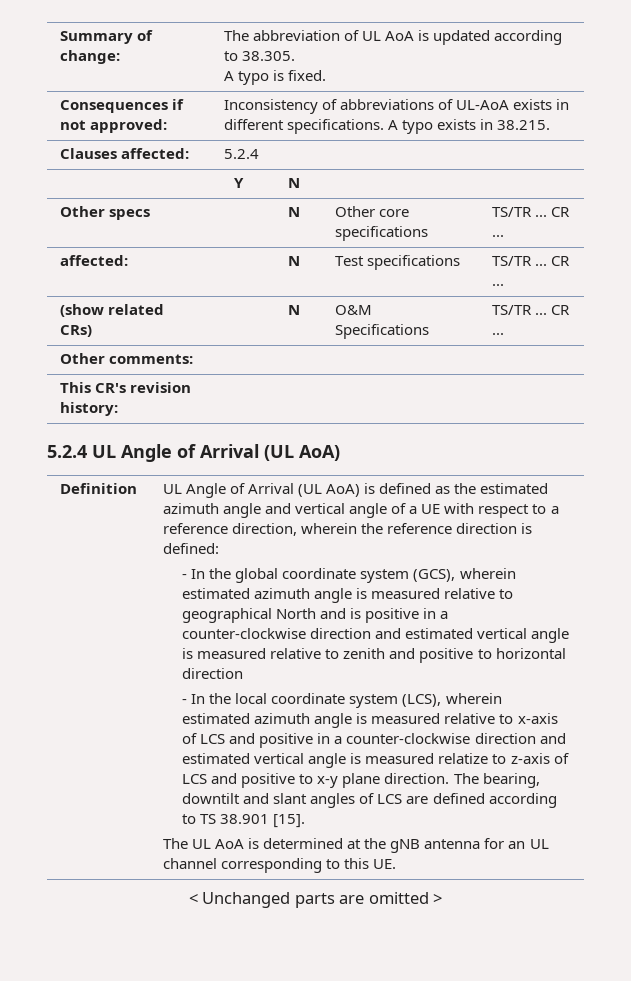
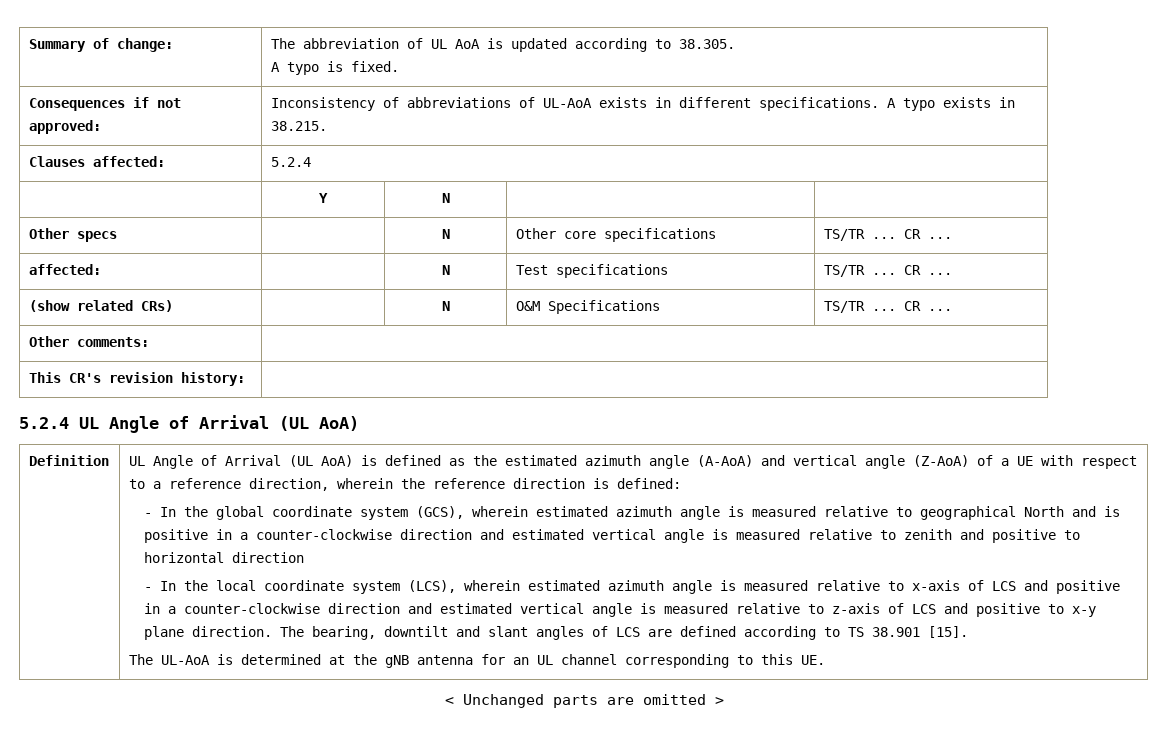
- UL Angle of Arrival (UL AoA) is defined as the estimated azimuth angle and vertical angle of a UE with respect to a reference direction, wherein the reference direction is defined:
+ UL Angle of Arrival (UL AoA) is defined as the estimated azimuth angle (A-AoA) and vertical angle (Z-AoA) of a UE with respect to a reference direction, wherein the reference direction is defined:
- - In the local coordinate system (LCS), wherein estimated azimuth angle is measured relative to x-axis of LCS and positive in a counter-clockwise direction and estimated vertical angle is measured relatize to z-axis of LCS and positive to x-y plane direction.
+ - In the local coordinate system (LCS), wherein estimated azimuth angle is measured relative to x-axis of LCS and positive in a counter-clockwise direction and estimated vertical angle is measured relative to z-axis of LCS and positive to x-y plane direction.
- The UL AoA is determined at the gNB antenna for an UL channel corresponding to this UE.
+ The UL-AoA is determined at the gNB antenna for an UL channel corresponding to this UE.

